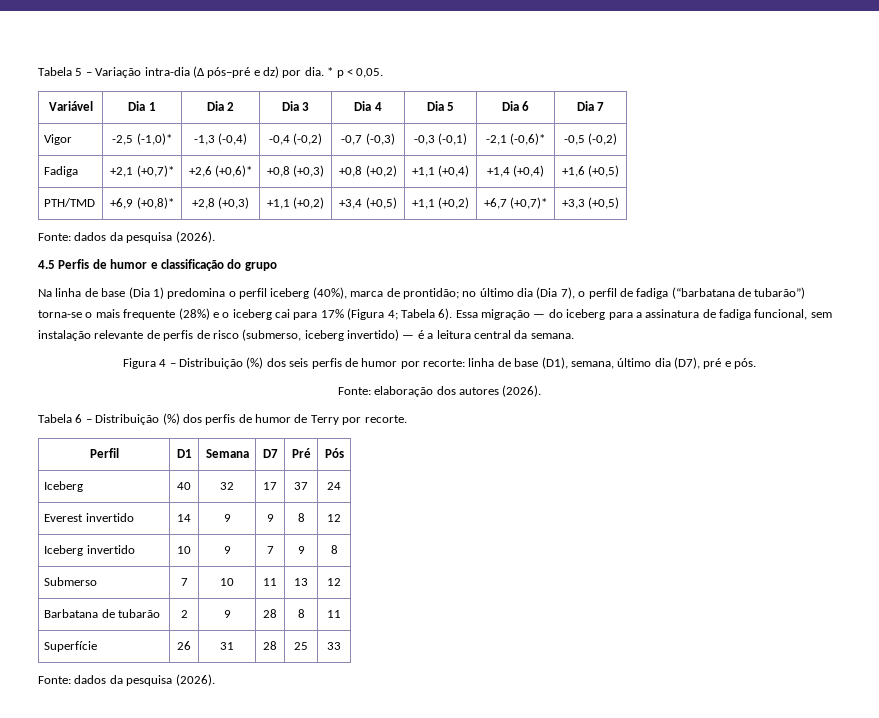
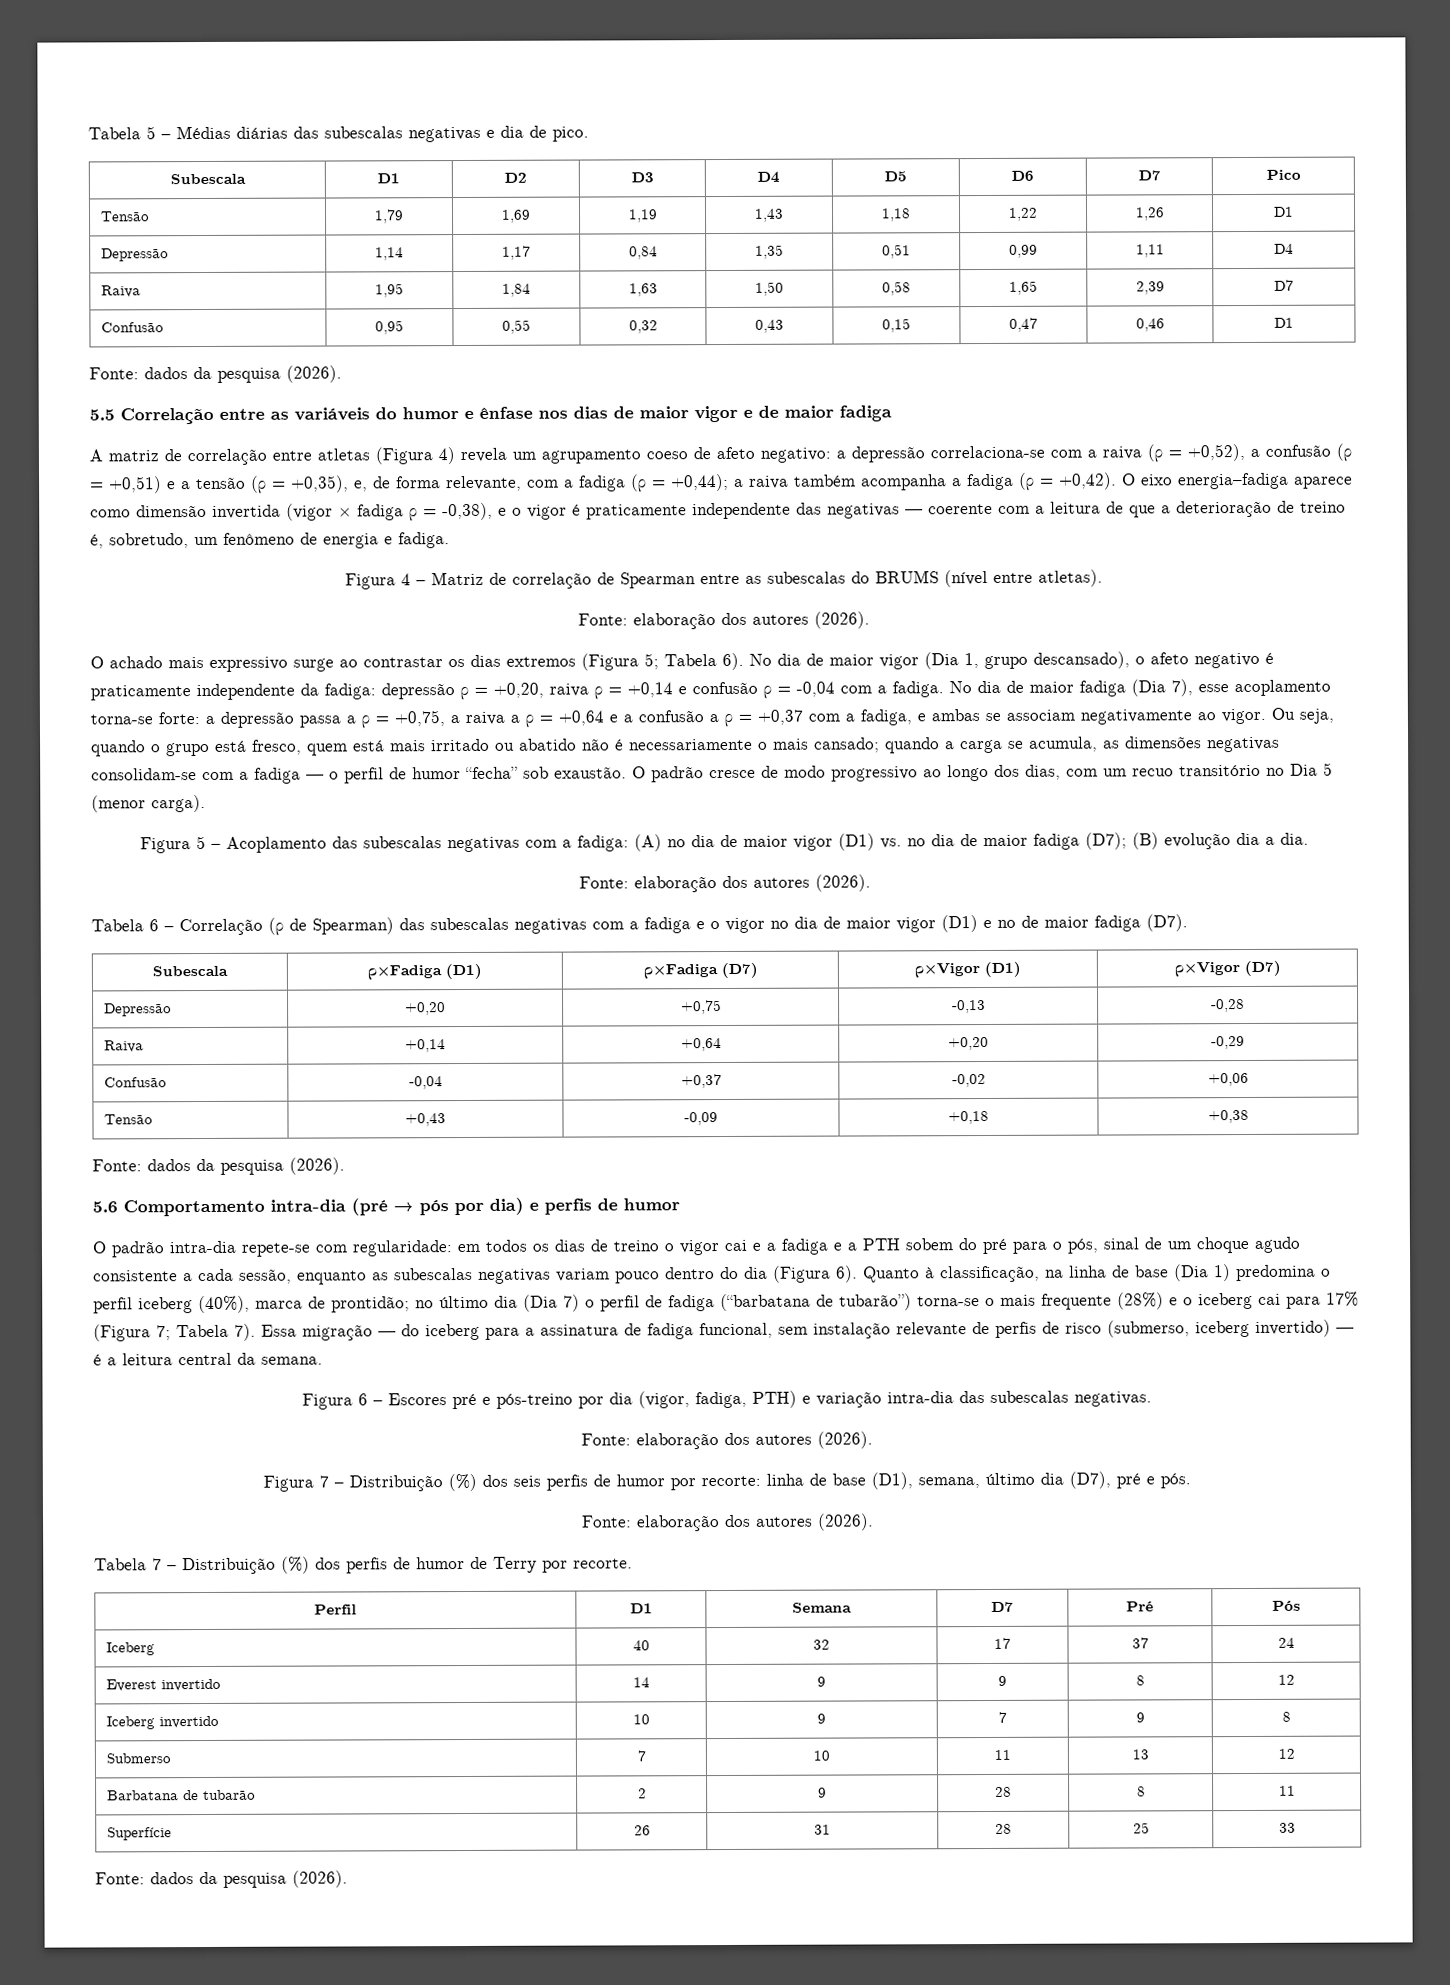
- Tabela 5 – Variação intra-dia (Δ pós−pré e dz) por dia. * p < 0,05.
- Variável | Dia 1 | Dia 2 | Dia 3 | Dia 4 | Dia 5 | Dia 6 | Dia 7
- Vigor | -2,5 (-1,0)* | -1,3 (-0,4) | -0,4 (-0,2) | -0,7 (-0,3) | -0,3 (-0,1) | -2,1 (-0,6)* | -0,5 (-0,2)
- Fadiga | +2,1 (+0,7)* | +2,6 (+0,6)* | +0,8 (+0,3) | +0,8 (+0,2) | +1,1 (+0,4) | +1,4 (+0,4) | +1,6 (+0,5)
- PTH/TMD | +6,9 (+0,8)* | +2,8 (+0,3) | +1,1 (+0,2) | +3,4 (+0,5) | +1,1 (+0,2) | +6,7 (+0,7)* | +3,3 (+0,5)
+ Tabela 5 – Médias diárias das subescalas negativas e dia de pico.
+ Subescala | D1 | D2 | D3 | D4 | D5 | D6 | D7 | Pico
+ Tensão | 1,79 | 1,69 | 1,19 | 1,43 | 1,18 | 1,22 | 1,26 | D1
+ Depressão | 1,14 | 1,17 | 0,84 | 1,35 | 0,51 | 0,99 | 1,11 | D4
+ Raiva | 1,95 | 1,84 | 1,63 | 1,50 | 0,58 | 1,65 | 2,39 | D7
+ Confusão | 0,95 | 0,55 | 0,32 | 0,43 | 0,15 | 0,47 | 0,46 | D1
  Fonte: dados da pesquisa (2026).
- 4.5 Perfis de humor e classificação do grupo
- Na linha de base (Dia 1) predomina o perfil iceberg (40%), marca de prontidão; no último dia (Dia 7), o perfil de fadiga (“barbatana de tubarão”) torna-se o mais frequente (28%) e o iceberg cai para 17% (Figura 4; Tabela 6).
+ 5.5 Correlação entre as variáveis do humor e ênfase nos dias de maior vigor e de maior fadiga
+ A matriz de correlação entre atletas (Figura 4) revela um agrupamento coeso de afeto negativo: a depressão correlaciona-se com a raiva (ρ = +0,52), a confusão (ρ = +0,51) e a tensão (ρ = +0,35), e, de forma relevante, com a fadiga (ρ = +0,44); a raiva também acompanha a fadiga (ρ = +0,42). O eixo energia–fadiga aparece como dimensão invertida (vigor × fadiga ρ = -0,38), e o vigor é praticamente independente das negativas — coerente com a leitura de que a deterioração de treino é, sobretudo, um fenômeno de energia e fadiga.
+ Figura 4 – Matriz de correlação de Spearman entre as subescalas do BRUMS (nível entre atletas).
+ Fonte: elaboração dos autores (2026).
+ O achado mais expressivo surge ao contrastar os dias extremos (Figura 5; Tabela 6). No dia de maior vigor (Dia 1, grupo descansado), o afeto negativo é praticamente independente da fadiga: depressão ρ = +0,20, raiva ρ = +0,14 e confusão ρ = -0,04 com a fadiga. No dia de maior fadiga (Dia 7), esse acoplamento torna-se forte: a depressão passa a ρ = +0,75, a raiva a ρ = +0,64 e a confusão a ρ = +0,37 com a fadiga, e ambas se associam negativamente ao vigor. Ou seja, quando o grupo está fresco, quem está mais irritado ou abatido não é necessariamente o mais cansado; quando a carga se acumula, as dimensões negativas consolidam-se com a fadiga — o perfil de humor “fecha” sob exaustão. O padrão cresce de modo progressivo ao longo dos dias, com um recuo transitório no Dia 5 (menor carga).
+ Figura 5 – Acoplamento das subescalas negativas com a fadiga: (A) no dia de maior vigor (D1) vs. no dia de maior fadiga (D7); (B) evolução dia a dia.
+ Fonte: elaboração dos autores (2026).
+ Tabela 6 – Correlação (ρ de Spearman) das subescalas negativas com a fadiga e o vigor no dia de maior vigor (D1) e no de maior fadiga (D7).
+ Subescala | ρ×Fadiga (D1) | ρ×Fadiga (D7) | ρ×Vigor (D1) | ρ×Vigor (D7)
+ Depressão | +0,20 | +0,75 | -0,13 | -0,28
+ Raiva | +0,14 | +0,64 | +0,20 | -0,29
+ Confusão | -0,04 | +0,37 | -0,02 | +0,06
+ Tensão | +0,43 | -0,09 | +0,18 | +0,38
+ Fonte: dados da pesquisa (2026).
+ 5.6 Comportamento intra-dia (pré → pós por dia) e perfis de humor
+ O padrão intra-dia repete-se com regularidade: em todos os dias de treino o vigor cai e a fadiga e a PTH sobem do pré para o pós, sinal de um choque agudo consistente a cada sessão, enquanto as subescalas negativas variam pouco dentro do dia (Figura 6). Quanto à classificação, na linha de base (Dia 1) predomina o perfil iceberg (40%), marca de prontidão; no último dia (Dia 7) o perfil de fadiga (“barbatana de tubarão”) torna-se o mais frequente (28%) e o iceberg cai para 17% (Figura 7; Tabela 7).
- Figura 4 – Distribuição (%) dos seis perfis de humor por recorte: linha de base (D1), semana, último dia (D7), pré e pós.
+ Figura 6 – Escores pré e pós-treino por dia (vigor, fadiga, PTH) e variação intra-dia das subescalas negativas.
+ Fonte: elaboração dos autores (2026).
+ Figura 7 – Distribuição (%) dos seis perfis de humor por recorte: linha de base (D1), semana, último dia (D7), pré e pós.
- Tabela 6 – Distribuição (%) dos perfis de humor de Terry por recorte.
+ Tabela 7 – Distribuição (%) dos perfis de humor de Terry por recorte.

